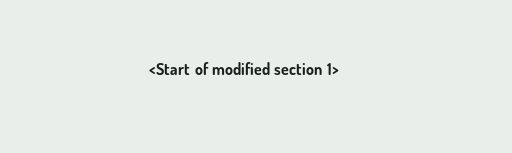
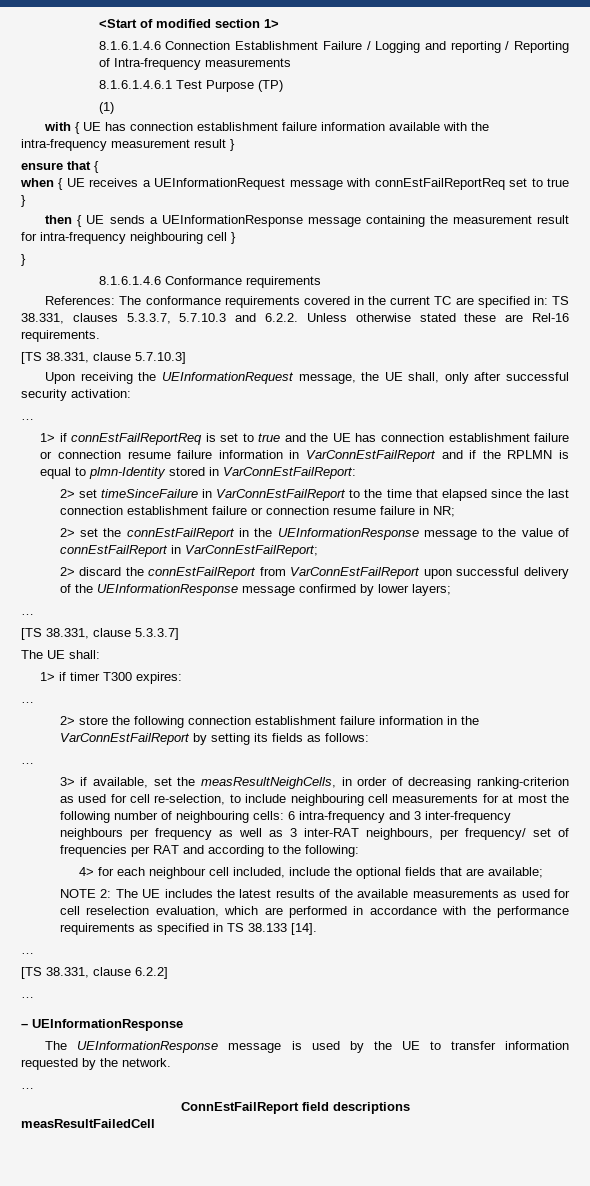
+ 8.1.6.1.4.6 Connection Establishment Failure / Logging and reporting / Reporting of Intra-frequency measurements
+ 8.1.6.1.4.6.1 Test Purpose (TP)
+ (1)
+ with { UE has connection establishment failure information available with the intra-frequency measurement result }
+ ensure that {
+ when { UE receives a UEInformationRequest message with connEstFailReportReq set to true }
+ then { UE sends a UEInformationResponse message containing the measurement result for intra-frequency neighbouring cell }
+ }
+ 8.1.6.1.4.6 Conformance requirements
+ References: The conformance requirements covered in the current TC are specified in: TS 38.331, clauses 5.3.3.7, 5.7.10.3 and 6.2.2. Unless otherwise stated these are Rel-16 requirements.
+ [TS 38.331, clause 5.7.10.3]
+ Upon receiving the UEInformationRequest message, the UE shall, only after successful security activation:
+ …
+ 1> if connEstFailReportReq is set to true and the UE has connection establishment failure or connection resume failure information in VarConnEstFailReport and if the RPLMN is equal to plmn-Identity stored in VarConnEstFailReport:
+ 2> set timeSinceFailure in VarConnEstFailReport to the time that elapsed since the last connection establishment failure or connection resume failure in NR;
+ 2> set the connEstFailReport in the UEInformationResponse message to the value of connEstFailReport in VarConnEstFailReport;
+ 2> discard the connEstFailReport from VarConnEstFailReport upon successful delivery of the UEInformationResponse message confirmed by lower layers;
+ …
+ [TS 38.331, clause 5.3.3.7]
+ The UE shall:
+ 1> if timer T300 expires:
+ …
+ 2> store the following connection establishment failure information in the VarConnEstFailReport by setting its fields as follows:
+ …
+ 3> if available, set the measResultNeighCells, in order of decreasing ranking-criterion as used for cell re-selection, to include neighbouring cell measurements for at most the following number of neighbouring cells: 6 intra-frequency and 3 inter-frequency neighbours per frequency as well as 3 inter-RAT neighbours, per frequency/ set of frequencies per RAT and according to the following:
+ 4> for each neighbour cell included, include the optional fields that are available;
+ NOTE 2: The UE includes the latest results of the available measurements as used for cell reselection evaluation, which are performed in accordance with the performance requirements as specified in TS 38.133 [14].
+ …
+ [TS 38.331, clause 6.2.2]
+ …
+ – UEInformationResponse
+ The UEInformationResponse message is used by the UE to transfer information requested by the network.
+ …
+ ConnEstFailReport field descriptions
+ measResultFailedCell

